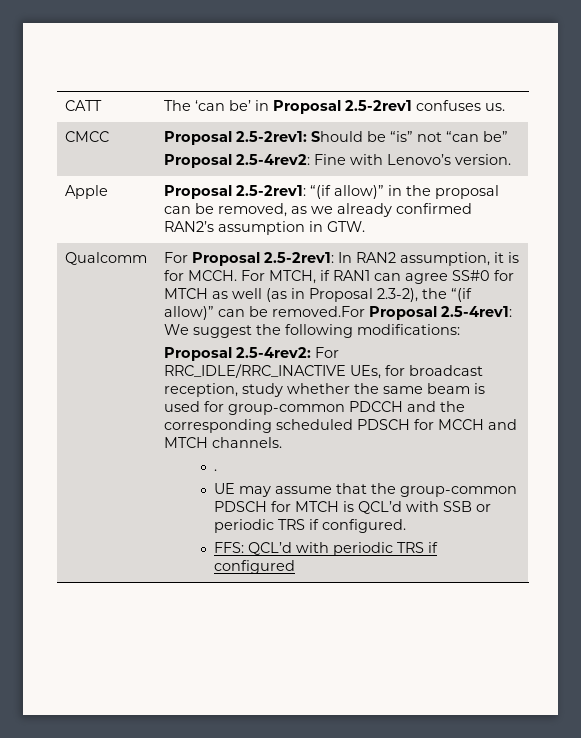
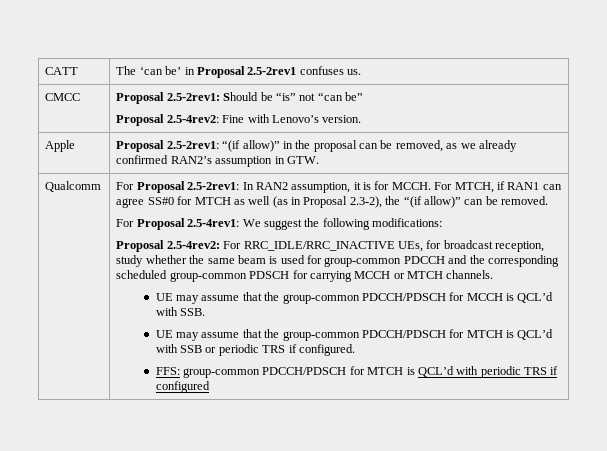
- For MTCH, if RAN1 can agree SS#0 for MTCH as well (as in Proposal 2.3-2), the “(if allow)” can be removed.For Proposal 2.5-4rev1: We suggest the following modifications:
+ For MTCH, if RAN1 can agree SS#0 for MTCH as well (as in Proposal 2.3-2), the “(if allow)” can be removed.
+ For Proposal 2.5-4rev1: We suggest the following modifications:
- Proposal 2.5-4rev2: For RRC_IDLE/RRC_INACTIVE UEs, for broadcast reception, study whether the same beam is used for group-common PDCCH and the corresponding scheduled PDSCH for MCCH and MTCH channels.
+ Proposal 2.5-4rev2: For RRC_IDLE/RRC_INACTIVE UEs, for broadcast reception, study whether the same beam is used for group-common PDCCH and the corresponding scheduled group-common PDSCH for carrying MCCH or MTCH channels.
- .
- UE may assume that the group-common PDSCH for MTCH is QCL’d with SSB or periodic TRS if configured.
+ UE may assume that the group-common PDCCH/PDSCH for MCCH is QCL’d with SSB.
+ UE may assume that the group-common PDCCH/PDSCH for MTCH is QCL’d with SSB or periodic TRS if configured.
- FFS: QCL’d with periodic TRS if configured
+ FFS: group-common PDCCH/PDSCH for MTCH is QCL’d with periodic TRS if configured

